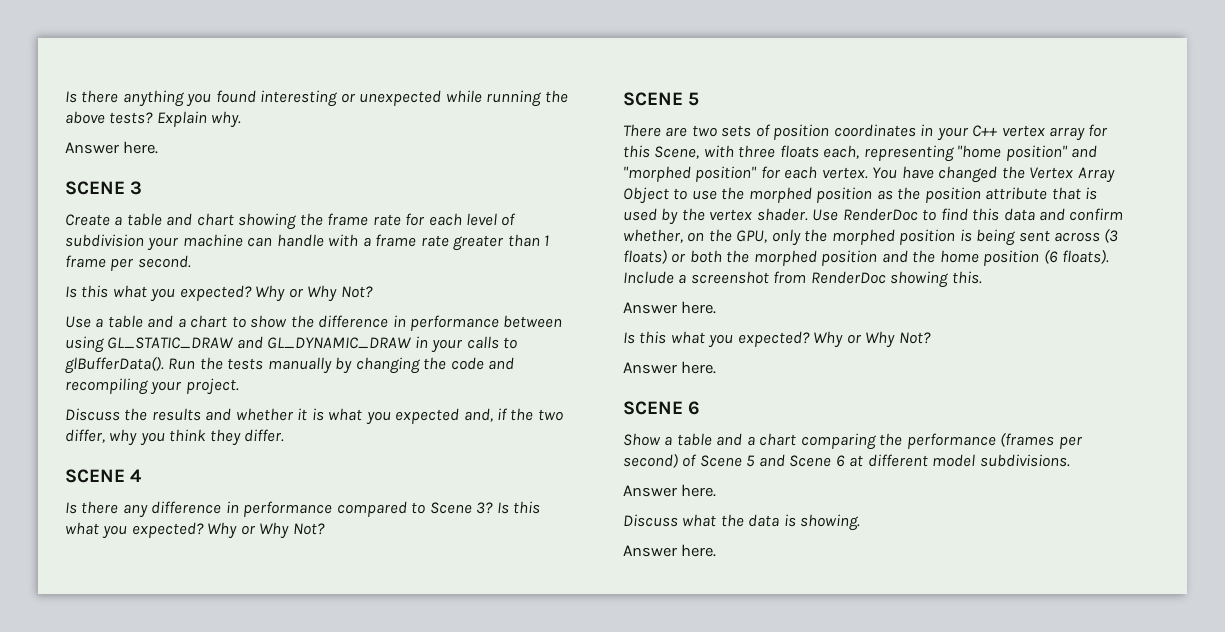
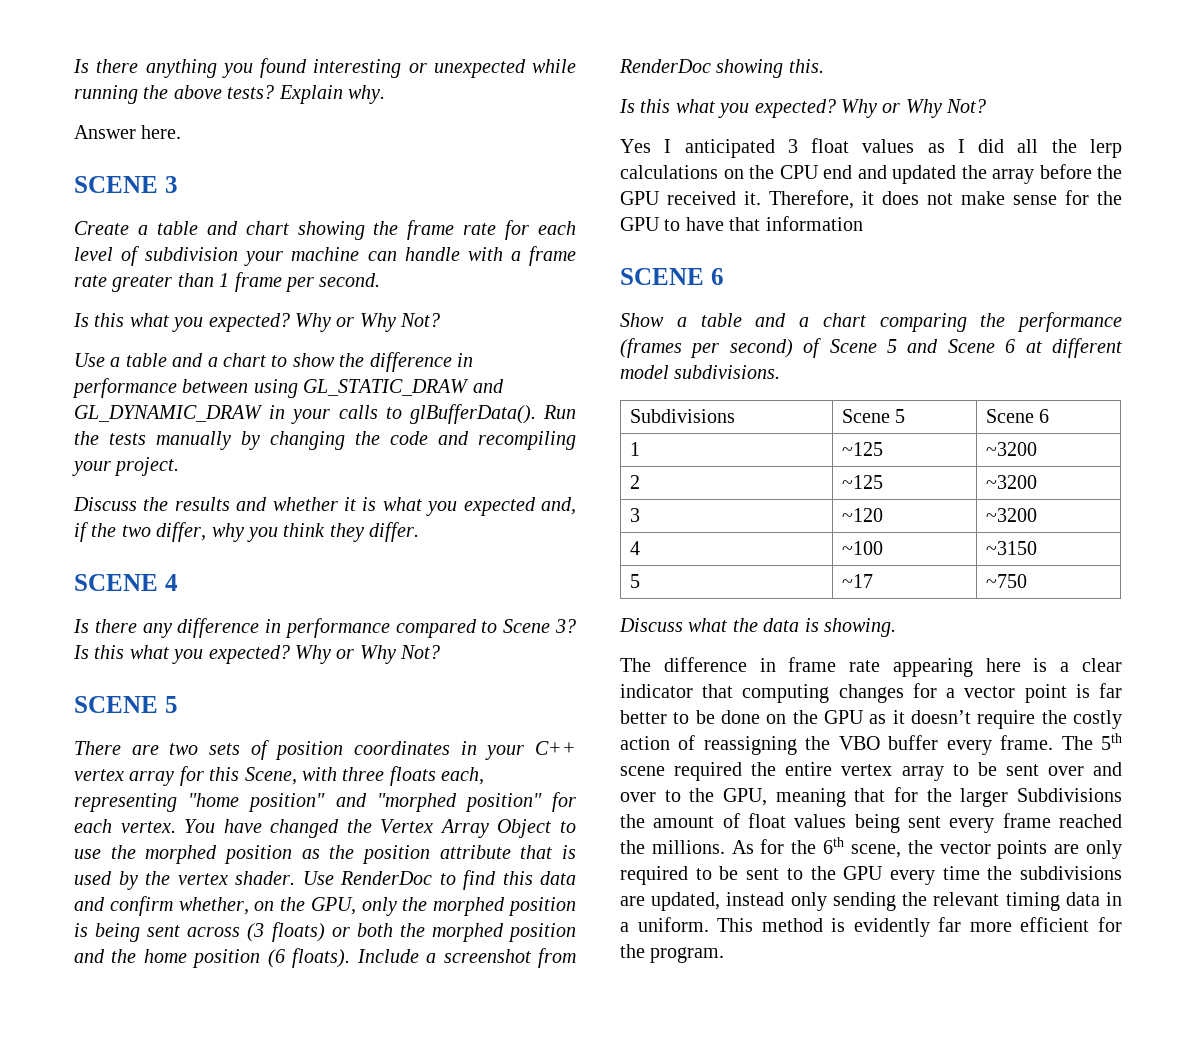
  Include a screenshot from RenderDoc showing this.
- Answer here.
  Is this what you expected? Why or Why Not?
- Answer here.
+ Yes I anticipated 3 float values as I did all the lerp calculations on the CPU end and updated the array before the GPU received it. Therefore, it does not make sense for the GPU to have that information
  Show a table and a chart comparing the performance (frames per second) of Scene 5 and Scene 6 at different model subdivisions.
- Answer here.
+ Subdivisions | Scene 5 | Scene 6
+ 1 | ~125 | ~3200
+ 2 | ~125 | ~3200
+ 3 | ~120 | ~3200
+ 4 | ~100 | ~3150
+ 5 | ~17 | ~750
  Discuss what the data is showing.
- Answer here.
+ The difference in frame rate appearing here is a clear indicator that computing changes for a vector point is far better to be done on the GPU as it doesn’t require the costly action of reassigning the VBO buffer every frame. The 5th scene required the entire vertex array to be sent over and over to the GPU, meaning that for the larger Subdivisions the amount of float values being sent every frame reached the millions. As for the 6th scene, the vector points are only required to be sent to the GPU every time the subdivisions are updated, instead only sending the relevant timing data in a uniform. This method is evidently far more efficient for the program.

